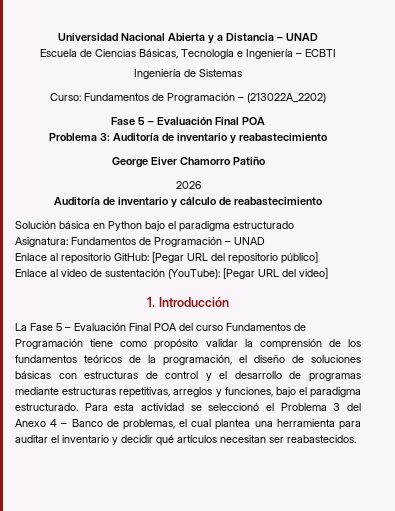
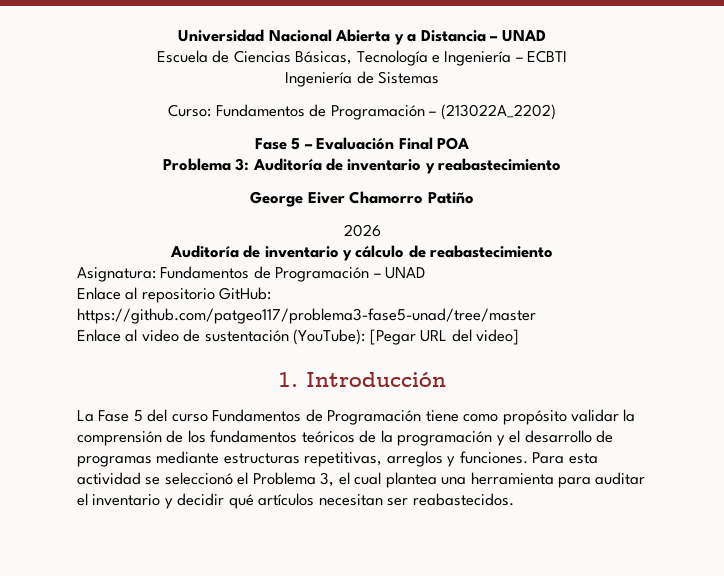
- Solución básica en Python bajo el paradigma estructurado
- Enlace al repositorio GitHub: [Pegar URL del repositorio público]
+ Enlace al repositorio GitHub: https://github.com/patgeo117/problema3-fase5-unad/tree/master
- La Fase 5 – Evaluación Final POA del curso Fundamentos de Programación tiene como propósito validar la comprensión de los fundamentos teóricos de la programación, el diseño de soluciones básicas con estructuras de control y el desarrollo de programas mediante estructuras repetitivas, arreglos y funciones, bajo el paradigma estructurado.
+ La Fase 5 del curso Fundamentos de Programación tiene como propósito validar la comprensión de los fundamentos teóricos de la programación y el desarrollo de programas mediante estructuras repetitivas, arreglos y funciones.
- Para esta actividad se seleccionó el Problema 3 del Anexo 4 – Banco de problemas, el cual plantea una herramienta para auditar el inventario y decidir qué artículos necesitan ser reabastecidos.
+ Para esta actividad se seleccionó el Problema 3, el cual plantea una herramienta para auditar el inventario y decidir qué artículos necesitan ser reabastecidos.

